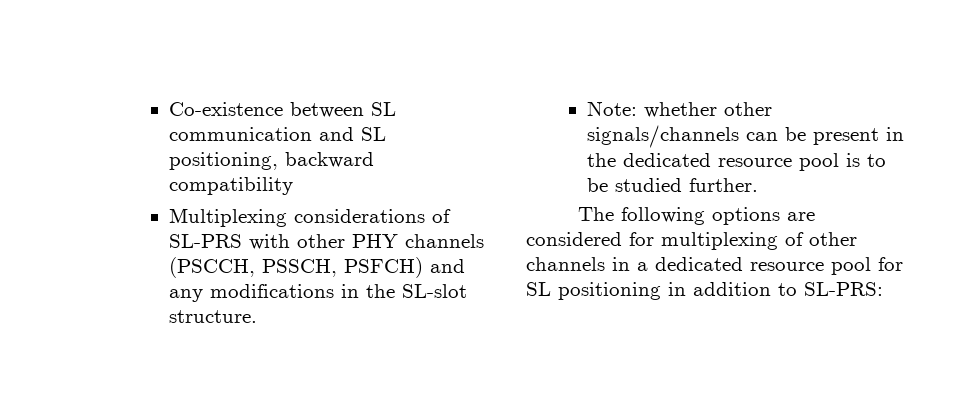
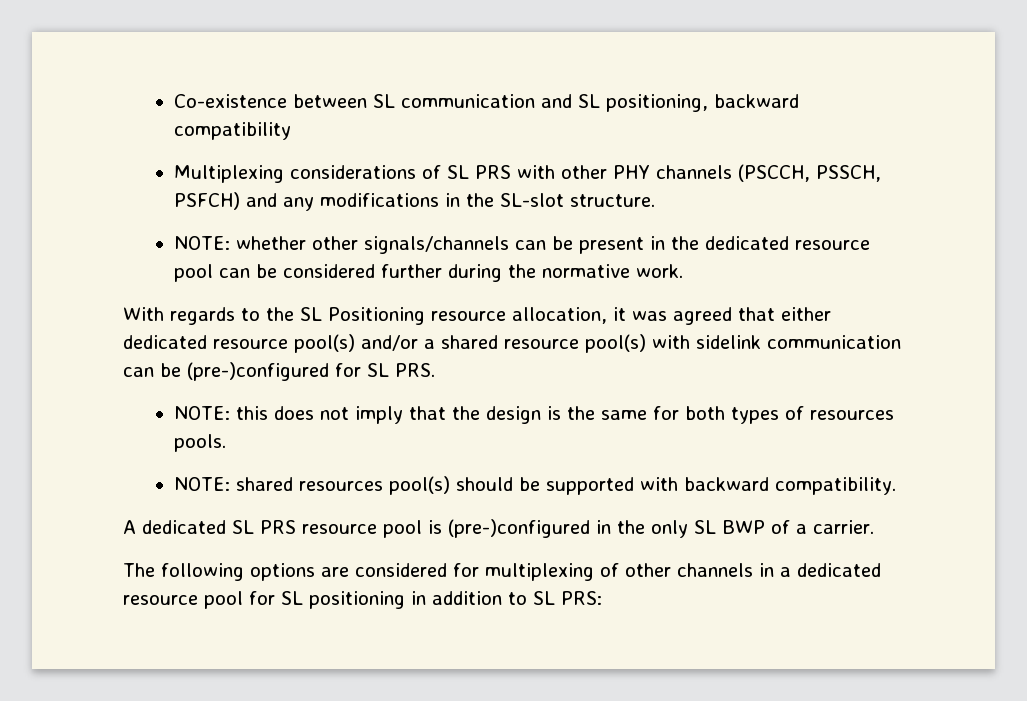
- Multiplexing considerations of SL-PRS with other PHY channels (PSCCH, PSSCH, PSFCH) and any modifications in the SL-slot structure.
+ Multiplexing considerations of SL PRS with other PHY channels (PSCCH, PSSCH, PSFCH) and any modifications in the SL-slot structure.
- Note: whether other signals/channels can be present in the dedicated resource pool is to be studied further.
+ NOTE: whether other signals/channels can be present in the dedicated resource pool can be considered further during the normative work.
+ With regards to the SL Positioning resource allocation, it was agreed that either dedicated resource pool(s) and/or a shared resource pool(s) with sidelink communication can be (pre-)configured for SL PRS.
+ NOTE: this does not imply that the design is the same for both types of resources pools.
+ NOTE: shared resources pool(s) should be supported with backward compatibility.
+ A dedicated SL PRS resource pool is (pre-)configured in the only SL BWP of a carrier.
- The following options are considered for multiplexing of other channels in a dedicated resource pool for SL positioning in addition to SL-PRS:
+ The following options are considered for multiplexing of other channels in a dedicated resource pool for SL positioning in addition to SL PRS:

